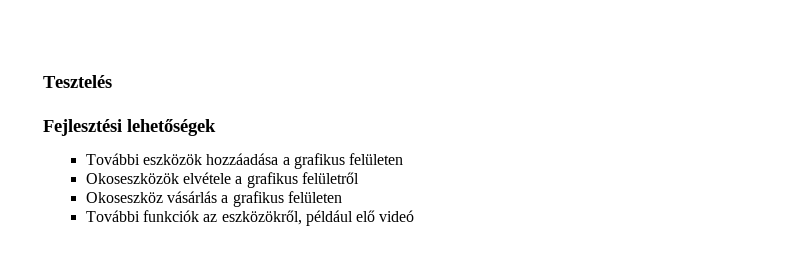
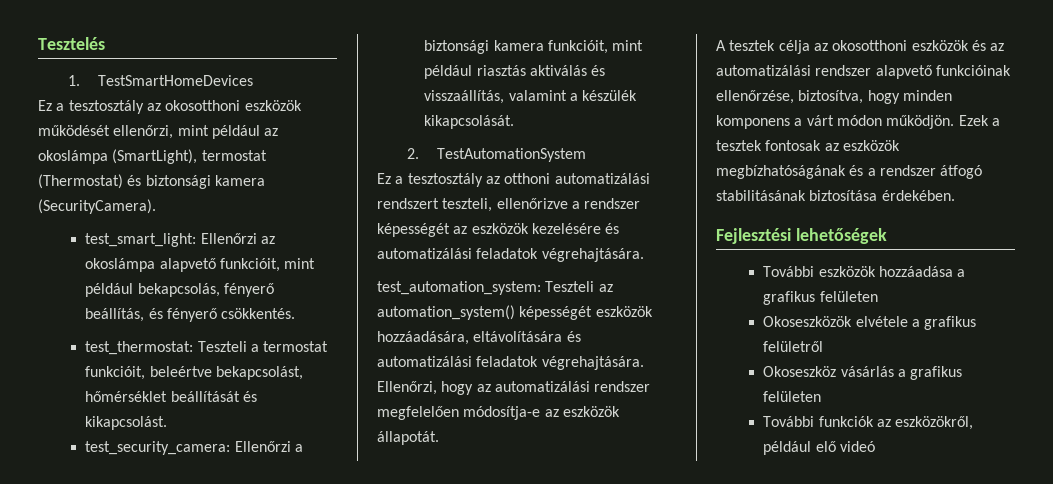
+ 1. TestSmartHomeDevices
+ Ez a tesztosztály az okosotthoni eszközök működését ellenőrzi, mint például az okoslámpa (SmartLight), termostat (Thermostat) és biztonsági kamera (SecurityCamera).
+ test_smart_light: Ellenőrzi az okoslámpa alapvető funkcióit, mint például bekapcsolás, fényerő beállítás, és fényerő csökkentés.
+ test_thermostat: Teszteli a termostat funkcióit, beleértve bekapcsolást, hőmérséklet beállítását és kikapcsolást.
+ test_security_camera: Ellenőrzi a biztonsági kamera funkcióit, mint például riasztás aktiválás és visszaállítás, valamint a készülék kikapcsolását.
+ 2. TestAutomationSystem
+ Ez a tesztosztály az otthoni automatizálási rendszert teszteli, ellenőrizve a rendszer képességét az eszközök kezelésére és automatizálási feladatok végrehajtására.
+ test_automation_system: Teszteli az automation_system() képességét eszközök hozzáadására, eltávolítására és automatizálási feladatok végrehajtására. Ellenőrzi, hogy az automatizálási rendszer megfelelően módosítja-e az eszközök állapotát.
+ A tesztek célja az okosotthoni eszközök és az automatizálási rendszer alapvető funkcióinak ellenőrzése, biztosítva, hogy minden komponens a várt módon működjön. Ezek a tesztek fontosak az eszközök megbízhatóságának és a rendszer átfogó stabilitásának biztosítása érdekében.

